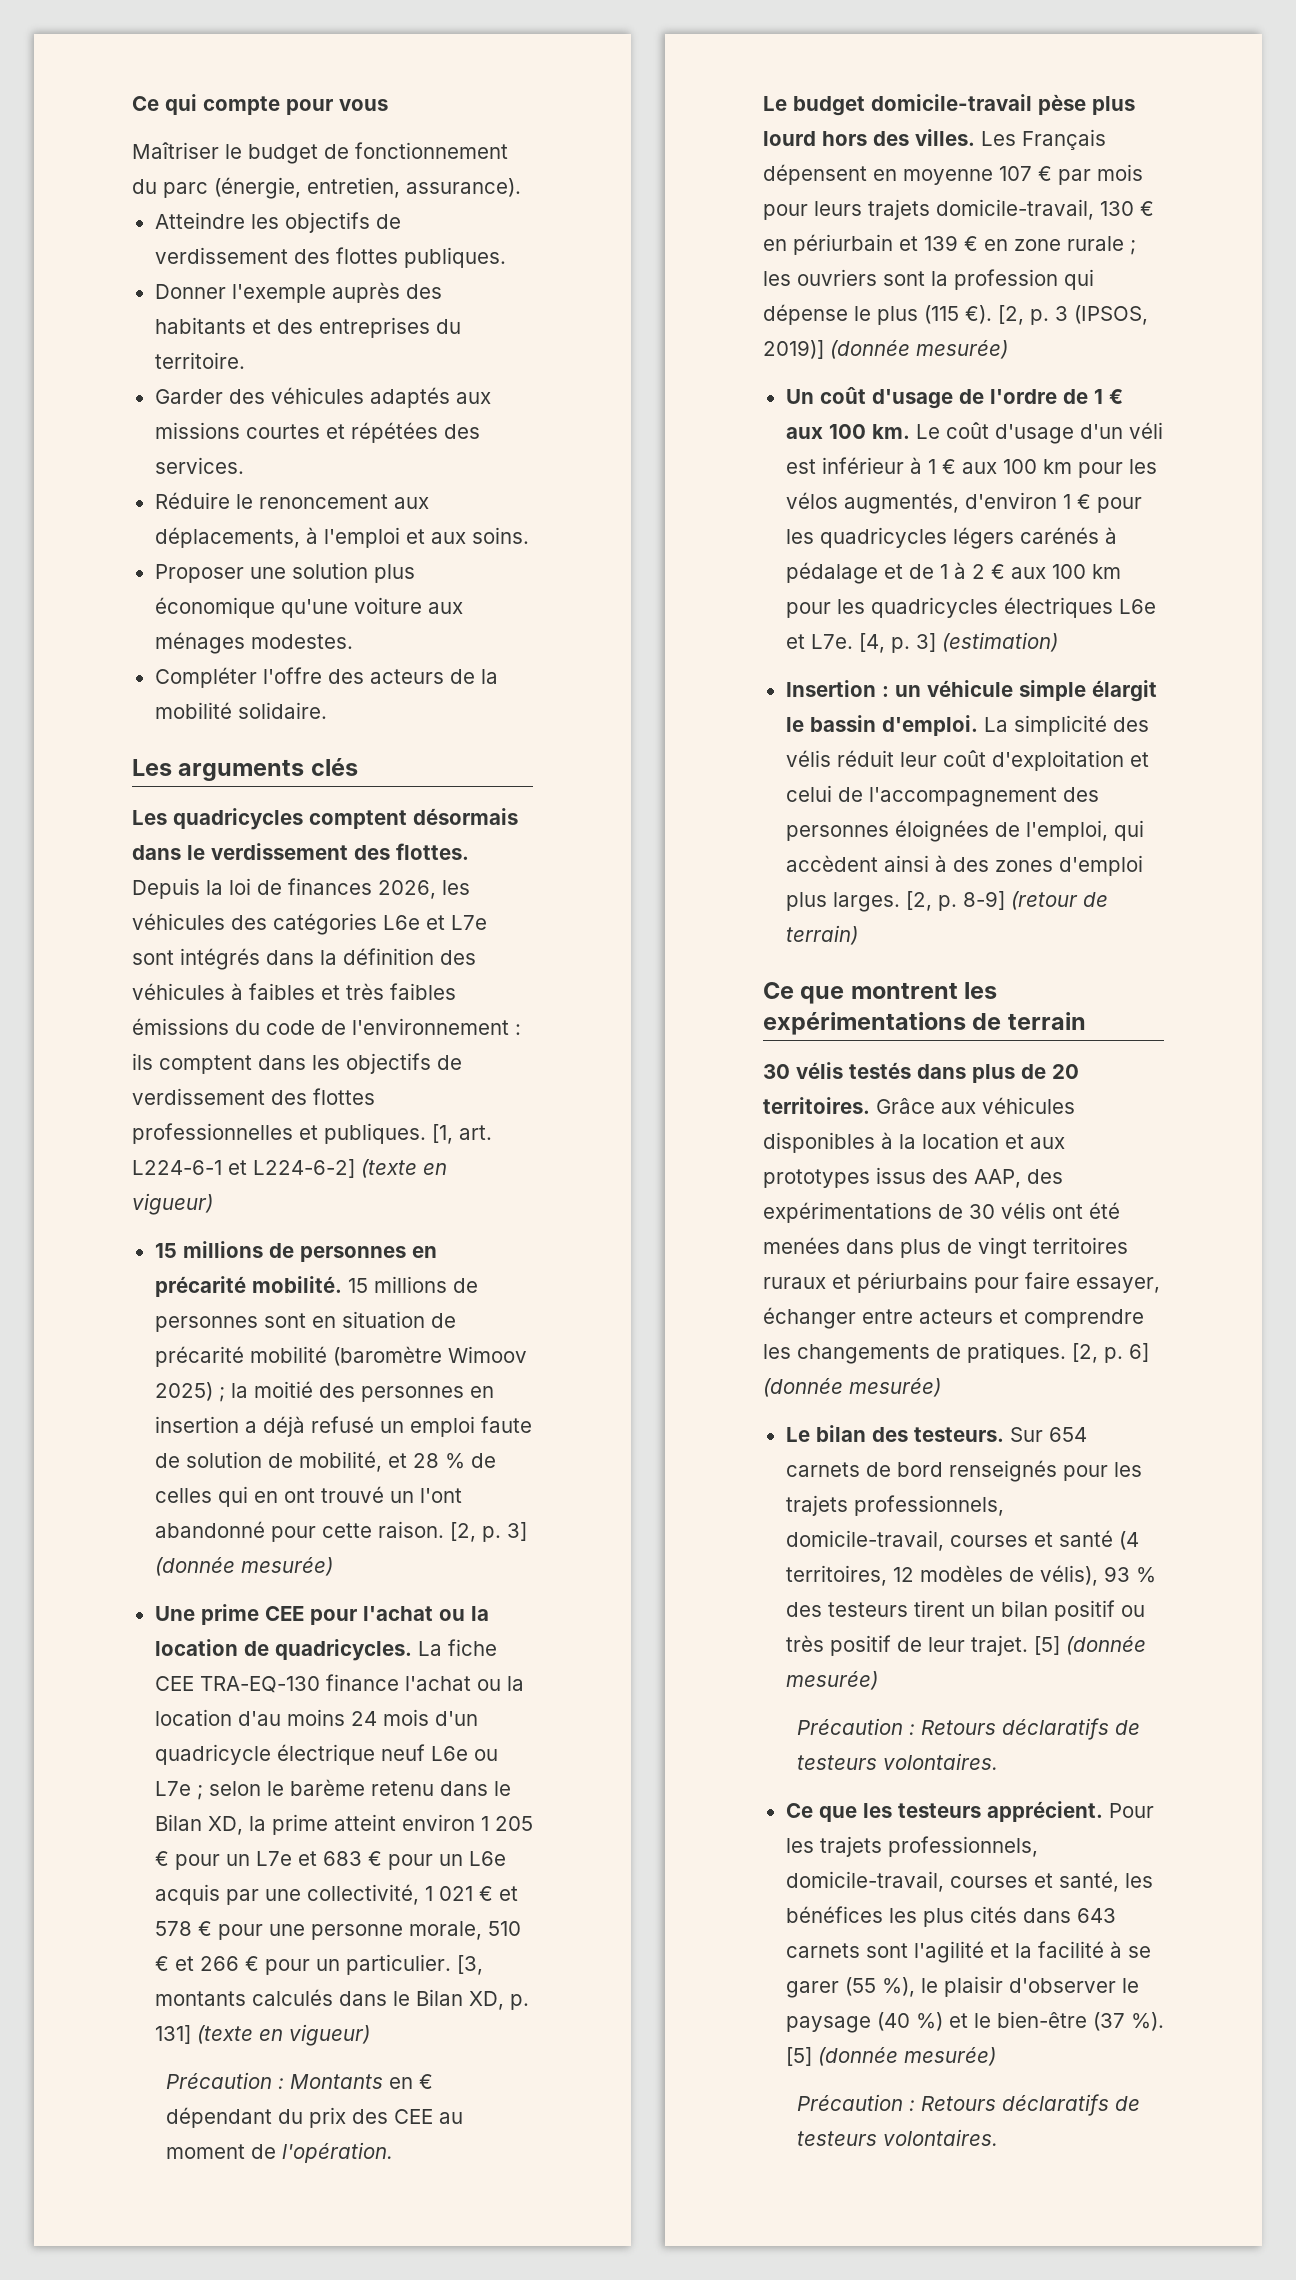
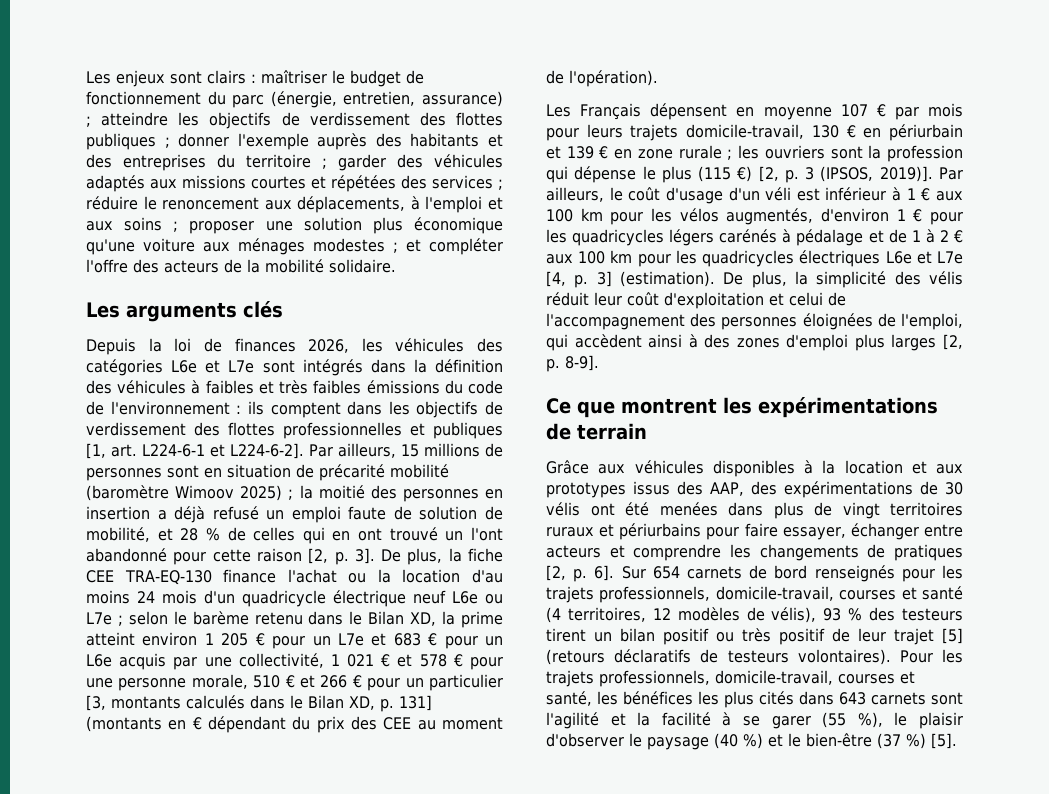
- Ce qui compte pour vous
- Maîtriser le budget de fonctionnement du parc (énergie, entretien, assurance).
- Atteindre les objectifs de verdissement des flottes publiques.
- Donner l'exemple auprès des habitants et des entreprises du territoire.
- Garder des véhicules adaptés aux missions courtes et répétées des services.
- Réduire le renoncement aux déplacements, à l'emploi et aux soins.
- Proposer une solution plus économique qu'une voiture aux ménages modestes.
- Compléter l'offre des acteurs de la mobilité solidaire.
+ Les enjeux sont clairs : maîtriser le budget de fonctionnement du parc (énergie, entretien, assurance) ; atteindre les objectifs de verdissement des flottes publiques ; donner l'exemple auprès des habitants et des entreprises du territoire ; garder des véhicules adaptés aux missions courtes et répétées des services ; réduire le renoncement aux déplacements, à l'emploi et aux soins ; proposer une solution plus économique qu'une voiture aux ménages modestes ; et compléter l'offre des acteurs de la mobilité solidaire.
- Les quadricycles comptent désormais dans le verdissement des flottes.
- ils comptent dans les objectifs de verdissement des flottes professionnelles et publiques. [1, art. L224-6-1 et L224-6-2] (texte en vigueur)
- 15 millions de personnes en précarité mobilité. 15 millions de personnes sont en situation de précarité mobilité (baromètre Wimoov 2025) ;
+ ils comptent dans les objectifs de verdissement des flottes professionnelles et publiques [1, art. L224-6-1 et L224-6-2]. Par ailleurs, 15 millions de personnes sont en situation de précarité mobilité (baromètre Wimoov 2025) ;
- la moitié des personnes en insertion a déjà refusé un emploi faute de solution de mobilité, et 28 % de celles qui en ont trouvé un l'ont abandonné pour cette raison. [2, p. 3] (donnée mesurée)
- Une prime CEE pour l'achat ou la location de quadricycles. La fiche CEE TRA-EQ-130 finance l'achat ou la location d'au moins 24 mois d'un quadricycle électrique neuf L6e ou L7e ;
+ la moitié des personnes en insertion a déjà refusé un emploi faute de solution de mobilité, et 28 % de celles qui en ont trouvé un l'ont abandonné pour cette raison [2, p. 3]. De plus, la fiche CEE TRA-EQ-130 finance l'achat ou la location d'au moins 24 mois d'un quadricycle électrique neuf L6e ou L7e ;
- selon le barème retenu dans le Bilan XD, la prime atteint environ 1 205 € pour un L7e et 683 € pour un L6e acquis par une collectivité, 1 021 € et 578 € pour une personne morale, 510 € et 266 € pour un particulier. [3, montants calculés dans le Bilan XD, p. 131] (texte en vigueur)
- Précaution : Montants en € dépendant du prix des CEE au moment de l'opération.
- Le budget domicile-travail pèse plus lourd hors des villes. Les Français dépensent en moyenne 107 € par mois pour leurs trajets domicile-travail, 130 € en périurbain et 139 € en zone rurale ;
+ selon le barème retenu dans le Bilan XD, la prime atteint environ 1 205 € pour un L7e et 683 € pour un L6e acquis par une collectivité, 1 021 € et 578 € pour une personne morale, 510 € et 266 € pour un particulier [3, montants calculés dans le Bilan XD, p. 131] (montants en € dépendant du prix des CEE au moment de l'opération).
+ Les Français dépensent en moyenne 107 € par mois pour leurs trajets domicile-travail, 130 € en périurbain et 139 € en zone rurale ;
- les ouvriers sont la profession qui dépense le plus (115 €). [2, p. 3 (IPSOS, 2019)] (donnée mesurée)
- Un coût d'usage de l'ordre de 1 € aux 100 km. Le coût d'usage d'un véli est inférieur à 1 € aux 100 km pour les vélos augmentés, d'environ 1 € pour les quadricycles légers carénés à pédalage et de 1 à 2 € aux 100 km pour les quadricycles électriques L6e et L7e. [4, p. 3] (estimation)
- Insertion : un véhicule simple élargit le bassin d'emploi. La simplicité des vélis réduit leur coût d'exploitation et celui de l'accompagnement des personnes éloignées de l'emploi, qui accèdent ainsi à des zones d'emploi plus larges. [2, p. 8-9] (retour de terrain)
+ les ouvriers sont la profession qui dépense le plus (115 €) [2, p. 3 (IPSOS, 2019)]. Par ailleurs, le coût d'usage d'un véli est inférieur à 1 € aux 100 km pour les vélos augmentés, d'environ 1 € pour les quadricycles légers carénés à pédalage et de 1 à 2 € aux 100 km pour les quadricycles électriques L6e et L7e [4, p. 3] (estimation). De plus, la simplicité des vélis réduit leur coût d'exploitation et celui de l'accompagnement des personnes éloignées de l'emploi, qui accèdent ainsi à des zones d'emploi plus larges [2, p. 8-9].
- 30 vélis testés dans plus de 20 territoires. Grâce aux véhicules disponibles à la location et aux prototypes issus des AAP, des expérimentations de 30 vélis ont été menées dans plus de vingt territoires ruraux et périurbains pour faire essayer, échanger entre acteurs et comprendre les changements de pratiques. [2, p. 6] (donnée mesurée)
- Le bilan des testeurs.
+ Grâce aux véhicules disponibles à la location et aux prototypes issus des AAP, des expérimentations de 30 vélis ont été menées dans plus de vingt territoires ruraux et périurbains pour faire essayer, échanger entre acteurs et comprendre les changements de pratiques [2, p. 6].
- Sur 654 carnets de bord renseignés pour les trajets professionnels, domicile-travail, courses et santé (4 territoires, 12 modèles de vélis), 93 % des testeurs tirent un bilan positif ou très positif de leur trajet. [5] (donnée mesurée)
- Précaution : Retours déclaratifs de testeurs volontaires.
- Ce que les testeurs apprécient.
+ Sur 654 carnets de bord renseignés pour les trajets professionnels, domicile-travail, courses et santé (4 territoires, 12 modèles de vélis), 93 % des testeurs tirent un bilan positif ou très positif de leur trajet [5] (retours déclaratifs de testeurs volontaires).
- Pour les trajets professionnels, domicile-travail, courses et santé, les bénéfices les plus cités dans 643 carnets sont l'agilité et la facilité à se garer (55 %), le plaisir d'observer le paysage (40 %) et le bien-être (37 %). [5] (donnée mesurée)
- Précaution : Retours déclaratifs de testeurs volontaires.
+ Pour les trajets professionnels, domicile-travail, courses et santé, les bénéfices les plus cités dans 643 carnets sont l'agilité et la facilité à se garer (55 %), le plaisir d'observer le paysage (40 %) et le bien-être (37 %) [5].

